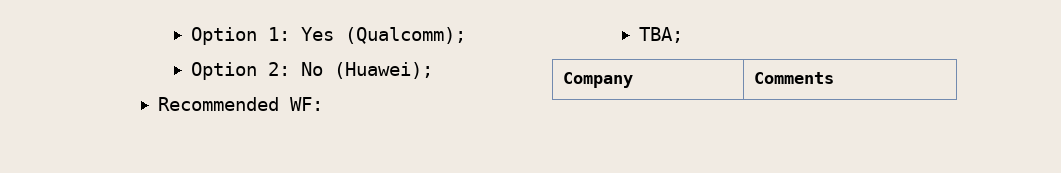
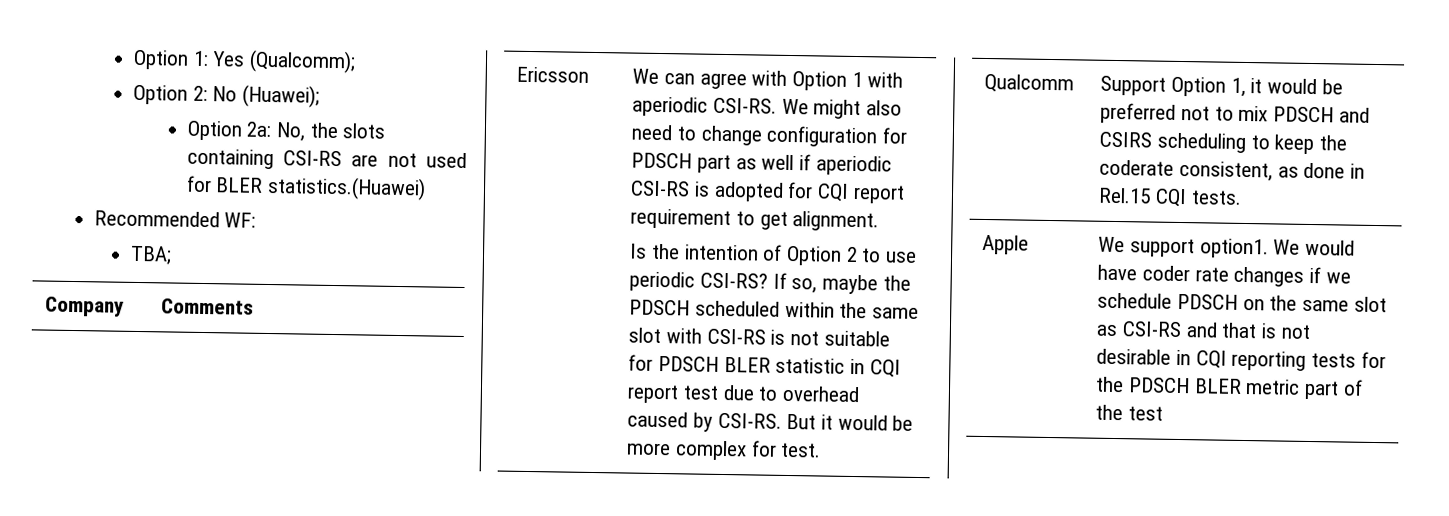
+ Option 2a: No, the slots containing CSI-RS are not used for BLER statistics.(Huawei)
+ Ericsson | We can agree with Option 1 with aperiodic CSI-RS. We might also need to change configuration for PDSCH part as well if aperiodic CSI-RS is adopted for CQI report requirement to get alignment.
+ Is the intention of Option 2 to use periodic CSI-RS? If so, maybe the PDSCH scheduled within the same slot with CSI-RS is not suitable for PDSCH BLER statistic in CQI report test due to overhead caused by CSI-RS. But it would be more complex for test.
+ Qualcomm | Support Option 1, it would be preferred not to mix PDSCH and CSIRS scheduling to keep the coderate consistent, as done in Rel.15 CQI tests.
+ Apple | We support option1. We would have coder rate changes if we schedule PDSCH on the same slot as CSI-RS and that is not desirable in CQI reporting tests for the PDSCH BLER metric part of the test

